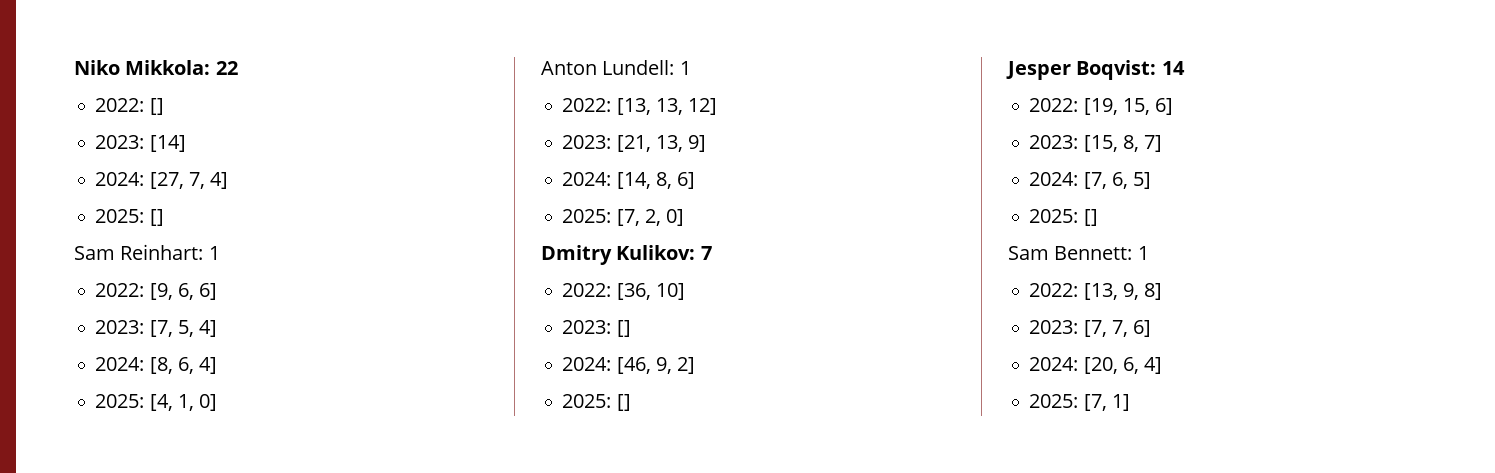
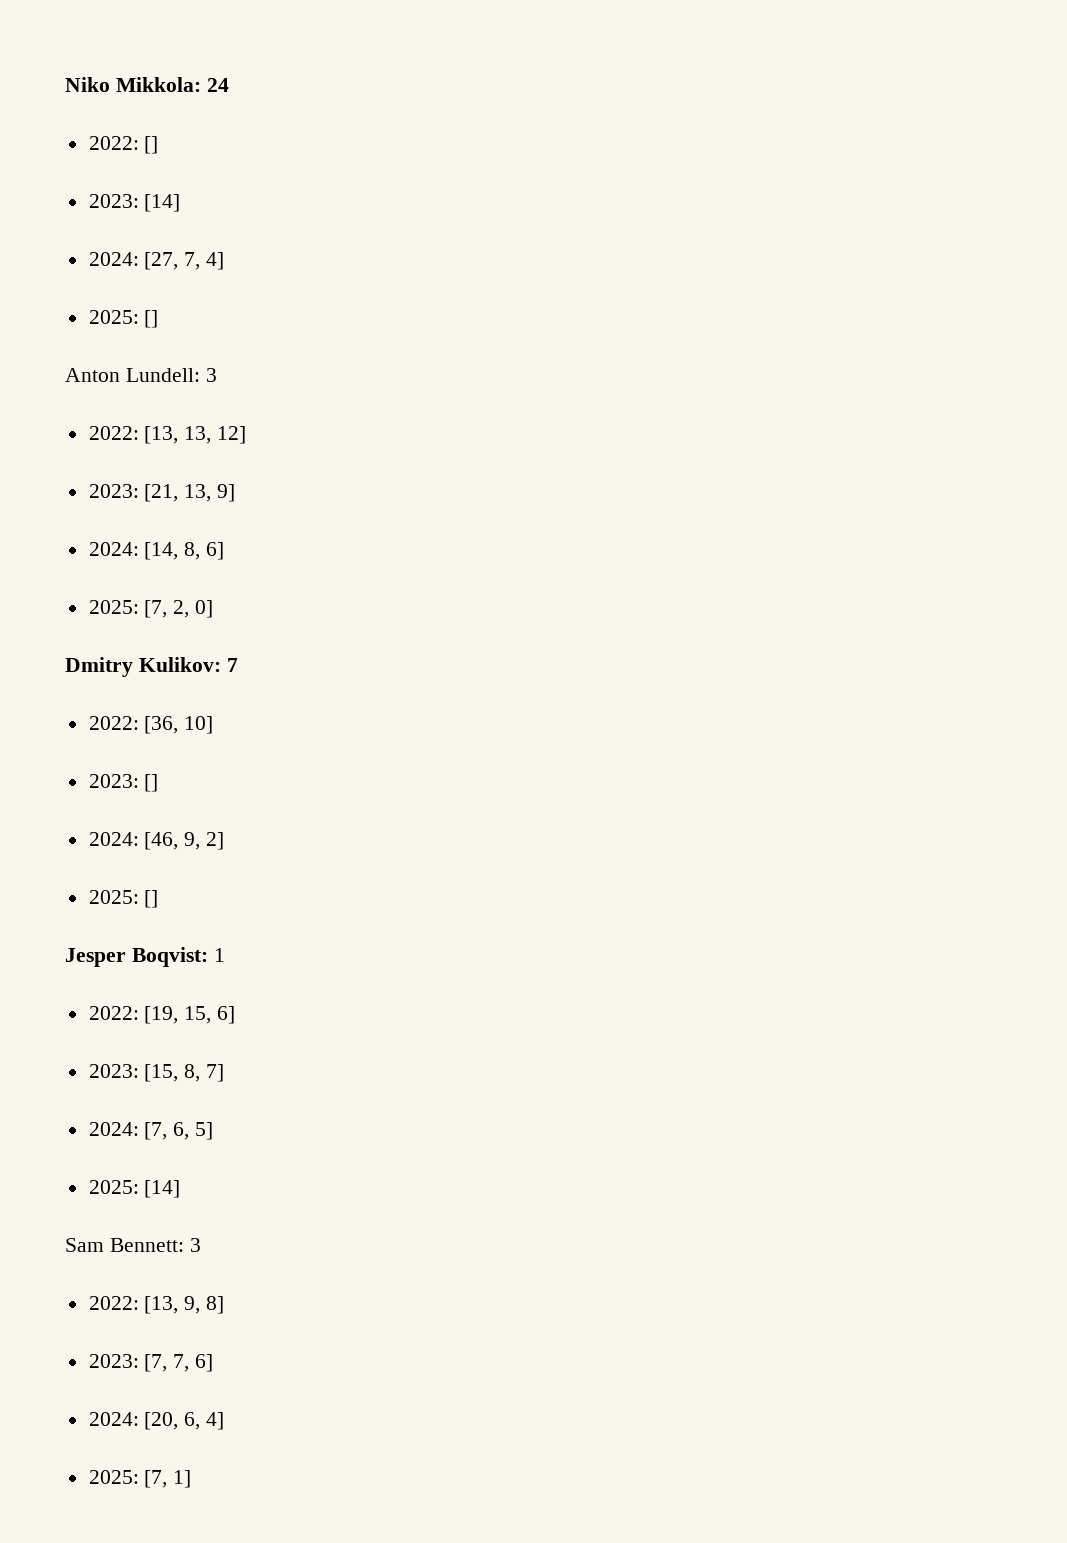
- Niko Mikkola: 22
+ Niko Mikkola: 24
- Sam Reinhart: 1
- 2022: [9, 6, 6]
- 2023: [7, 5, 4]
- 2024: [8, 6, 4]
- 2025: [4, 1, 0]
- Anton Lundell: 1
+ Anton Lundell: 3
- Jesper Boqvist: 14
+ Jesper Boqvist: 1
  2024: [7, 6, 5]
- 2025: []
+ 2025: [14]
- Sam Bennett: 1
+ Sam Bennett: 3

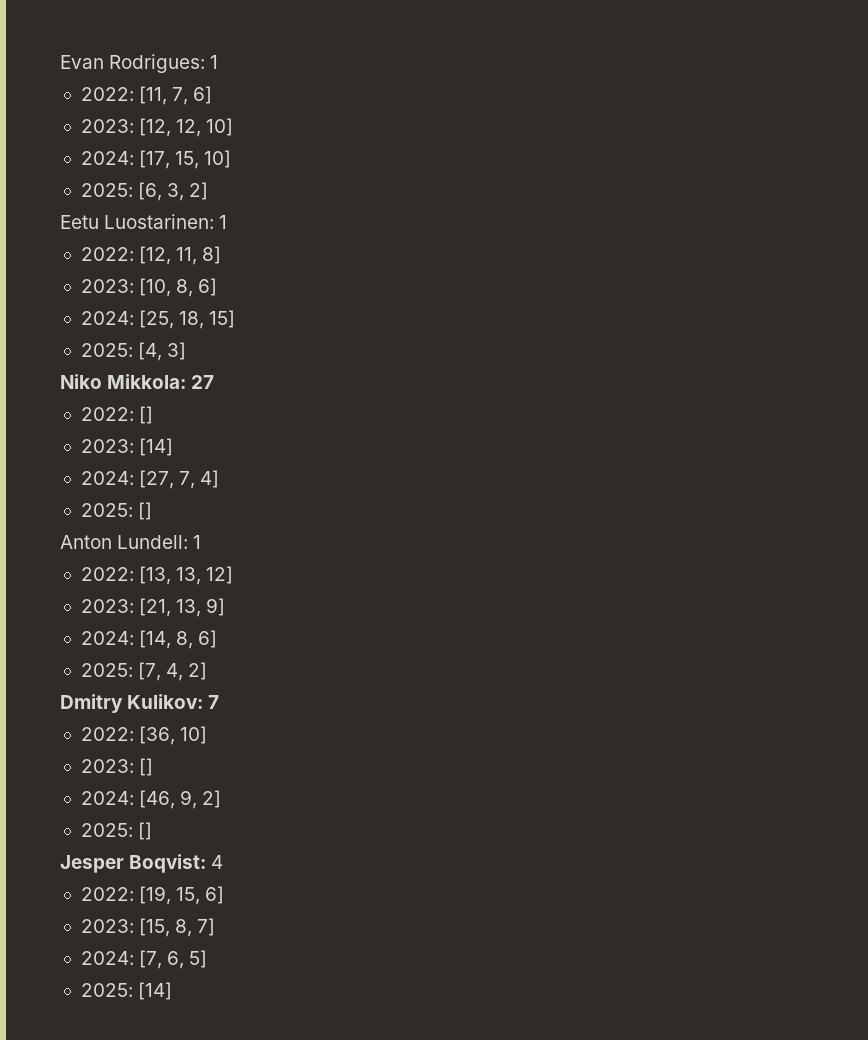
+ Evan Rodrigues: 1
+ 2022: [11, 7, 6]
+ 2023: [12, 12, 10]
+ 2024: [17, 15, 10]
+ 2025: [6, 3, 2]
+ Eetu Luostarinen: 1
+ 2022: [12, 11, 8]
+ 2023: [10, 8, 6]
+ 2024: [25, 18, 15]
+ 2025: [4, 3]
- Niko Mikkola: 24
+ Niko Mikkola: 27
- Anton Lundell: 3
+ Anton Lundell: 1
- 2025: [7, 2, 0]
+ 2025: [7, 4, 2]
- Jesper Boqvist: 1
+ Jesper Boqvist: 4
- Sam Bennett: 3
- 2022: [13, 9, 8]
- 2023: [7, 7, 6]
- 2024: [20, 6, 4]
- 2025: [7, 1]

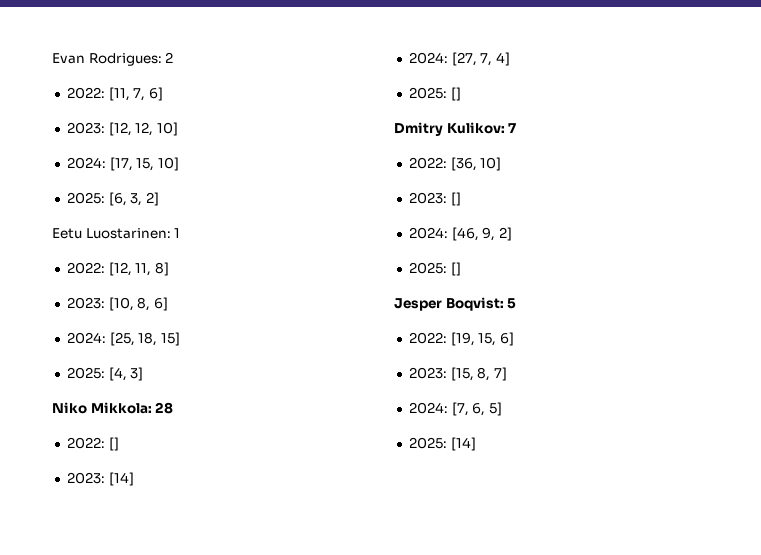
- Evan Rodrigues: 1
+ Evan Rodrigues: 2
- Niko Mikkola: 27
+ Niko Mikkola: 28
- Anton Lundell: 1
- 2022: [13, 13, 12]
- 2023: [21, 13, 9]
- 2024: [14, 8, 6]
- 2025: [7, 4, 2]
- Jesper Boqvist: 4
+ Jesper Boqvist: 5

